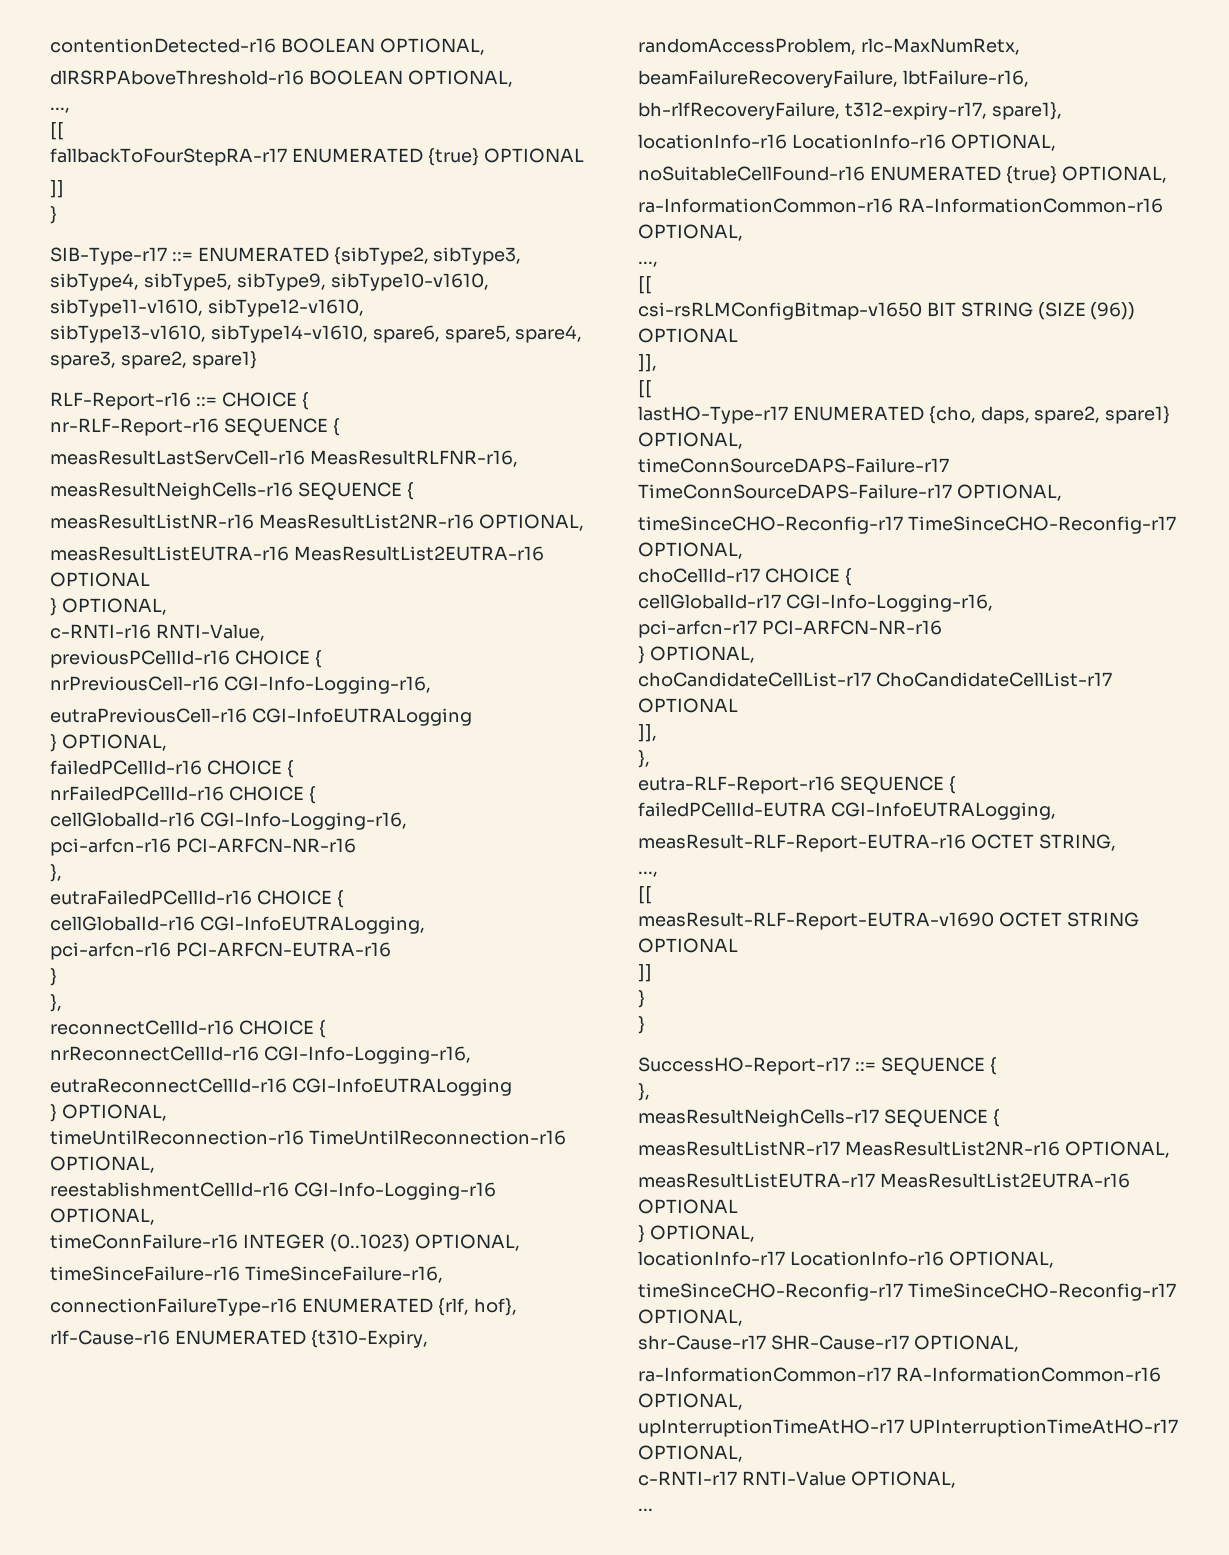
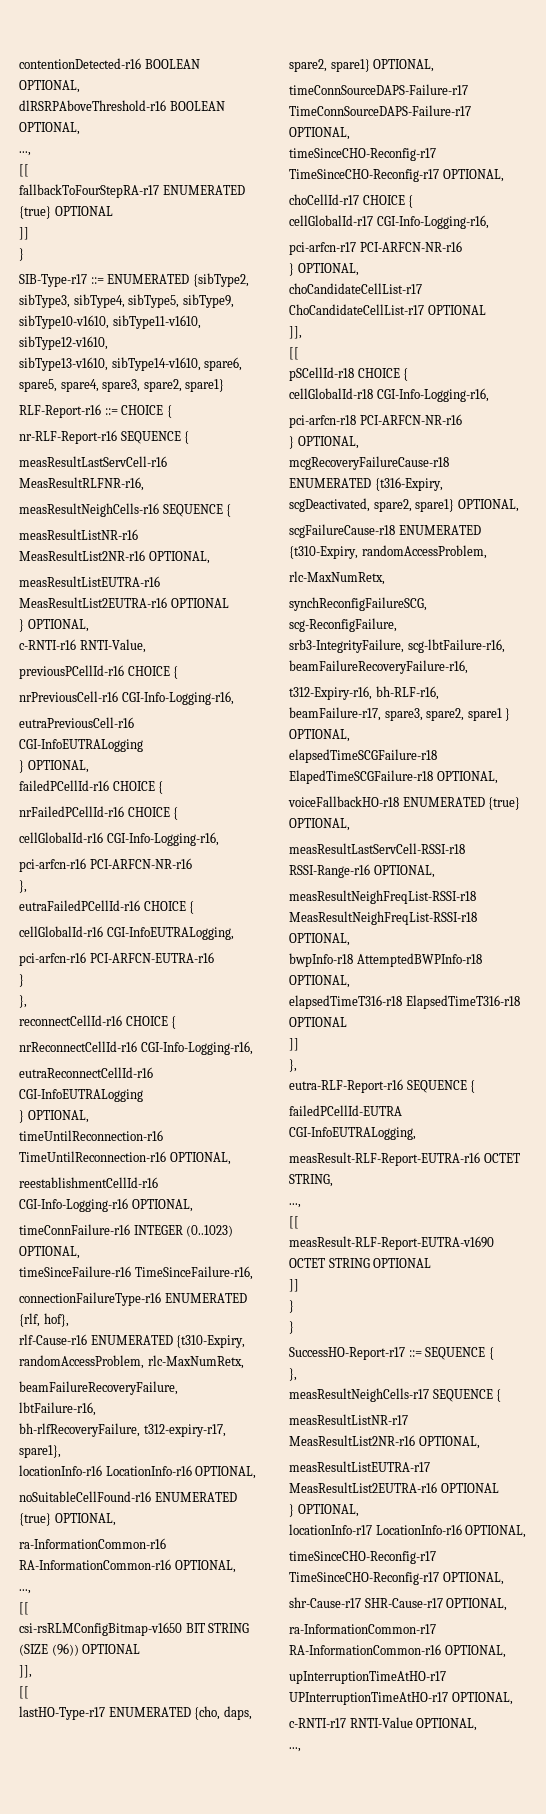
  choCandidateCellList-r17 ChoCandidateCellList-r17 OPTIONAL
  ]],
+ [[
+ pSCellId-r18 CHOICE {
+ cellGlobalId-r18 CGI-Info-Logging-r16,
+ pci-arfcn-r18 PCI-ARFCN-NR-r16
+ } OPTIONAL,
+ mcgRecoveryFailureCause-r18 ENUMERATED {t316-Expiry, scgDeactivated, spare2, spare1} OPTIONAL,
+ scgFailureCause-r18 ENUMERATED {t310-Expiry, randomAccessProblem,
+ rlc-MaxNumRetx,
+ synchReconfigFailureSCG, scg-ReconfigFailure,
+ srb3-IntegrityFailure, scg-lbtFailure-r16, beamFailureRecoveryFailure-r16,
+ t312-Expiry-r16, bh-RLF-r16, beamFailure-r17, spare3, spare2, spare1 } OPTIONAL,
+ elapsedTimeSCGFailure-r18 ElapedTimeSCGFailure-r18 OPTIONAL,
+ voiceFallbackHO-r18 ENUMERATED {true} OPTIONAL,
+ measResultLastServCell-RSSI-r18 RSSI-Range-r16 OPTIONAL,
+ measResultNeighFreqList-RSSI-r18 MeasResultNeighFreqList-RSSI-r18 OPTIONAL,
+ bwpInfo-r18 AttemptedBWPInfo-r18 OPTIONAL,
+ elapsedTimeT316-r18 ElapsedTimeT316-r18 OPTIONAL
+ ]]
  c-RNTI-r17 RNTI-Value OPTIONAL,
- ...
+ ...,

